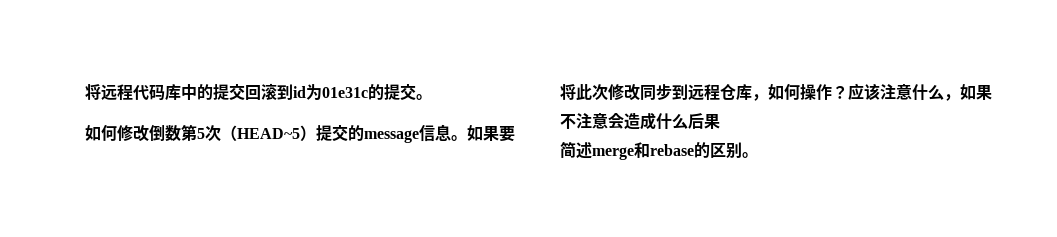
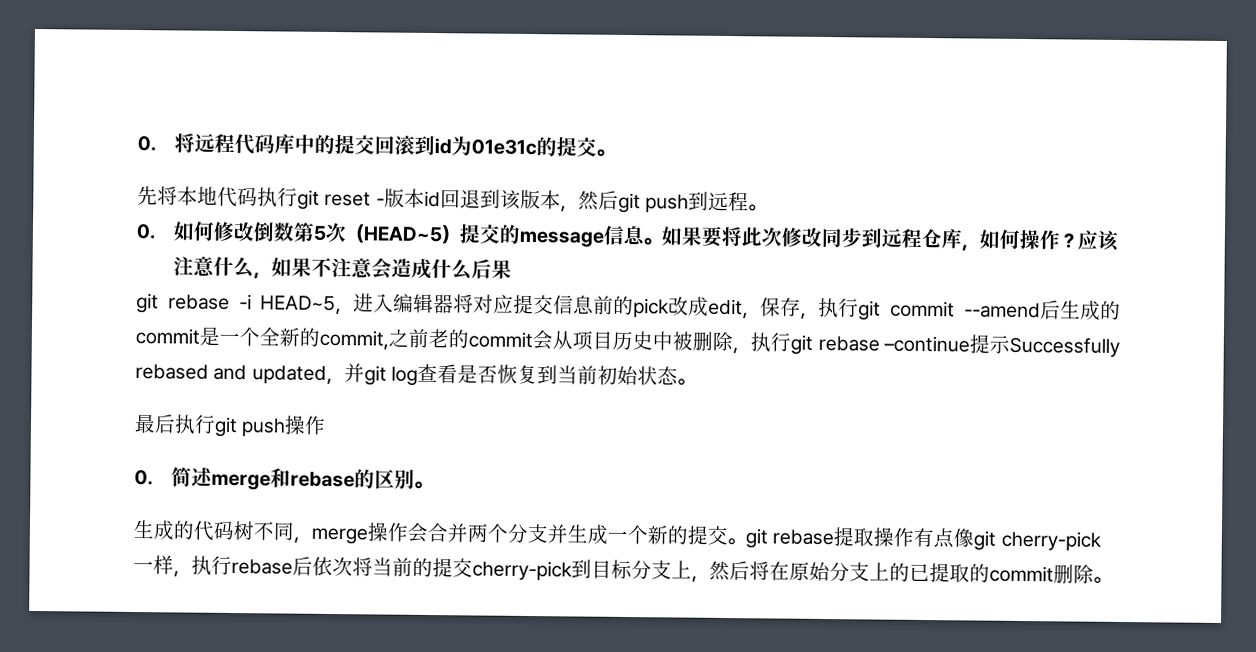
- 将远程代码库中的提交回滚到id为01e31c的提交。
+ 0.将远程代码库中的提交回滚到id为01e31c的提交。
- 如何修改倒数第5次（HEAD~5）提交的message信息。
+ 先将本地代码执行git reset -版本id回退到该版本，然后git push到远程。
+ 0.如何修改倒数第5次（HEAD~5）提交的message信息。
- 简述merge和rebase的区别。
+ git rebase -i HEAD~5，进入编辑器将对应提交信息前的pick改成edit，保存，执行git commit --amend后生成的commit是一个全新的commit,之前老的commit会从项目历史中被删除，执行git rebase –continue提示Successfully rebased and updated，并git log查看是否恢复到当前初始状态。
+ 最后执行git push操作
+ 0.简述merge和rebase的区别。
+ 生成的代码树不同，merge操作会合并两个分支并生成一个新的提交。git rebase提取操作有点像git cherry-pick一样，执行rebase后依次将当前的提交cherry-pick到目标分支上，然后将在原始分支上的已提取的commit删除。

